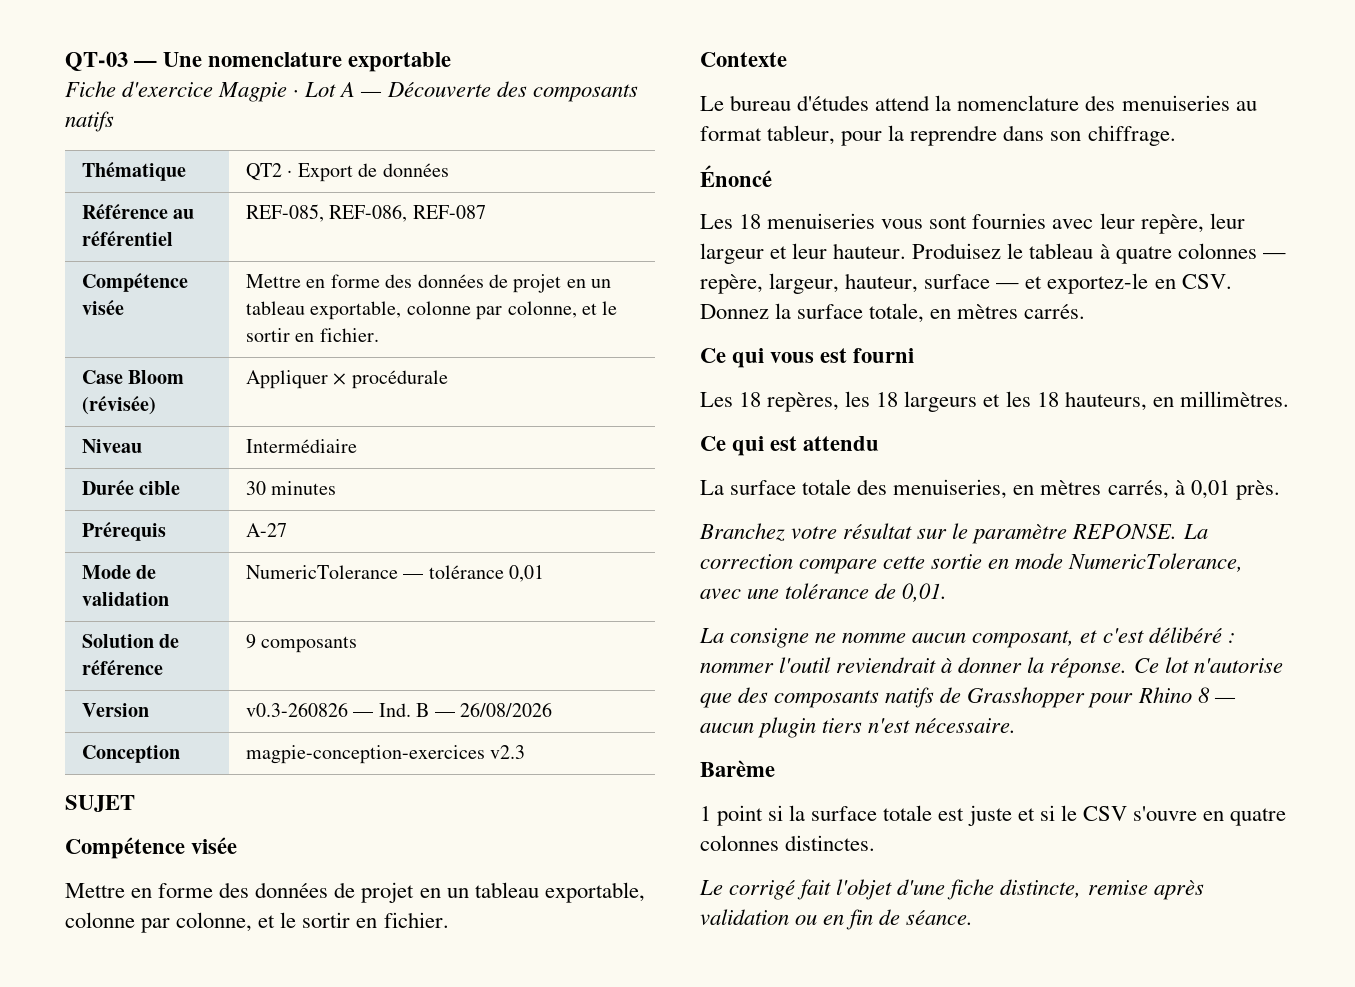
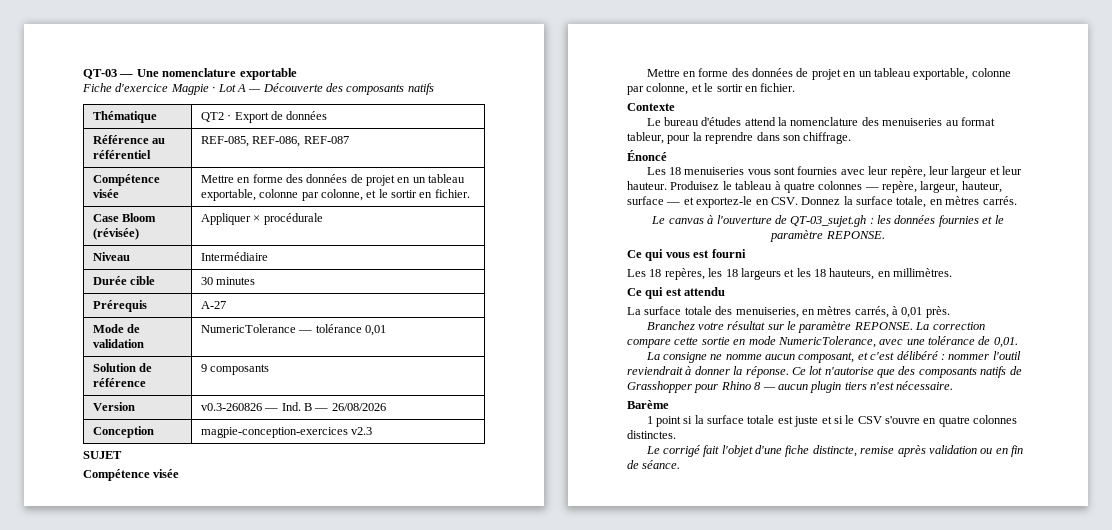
+ Le canvas à l'ouverture de QT-03_sujet.gh : les données fournies et le paramètre REPONSE.

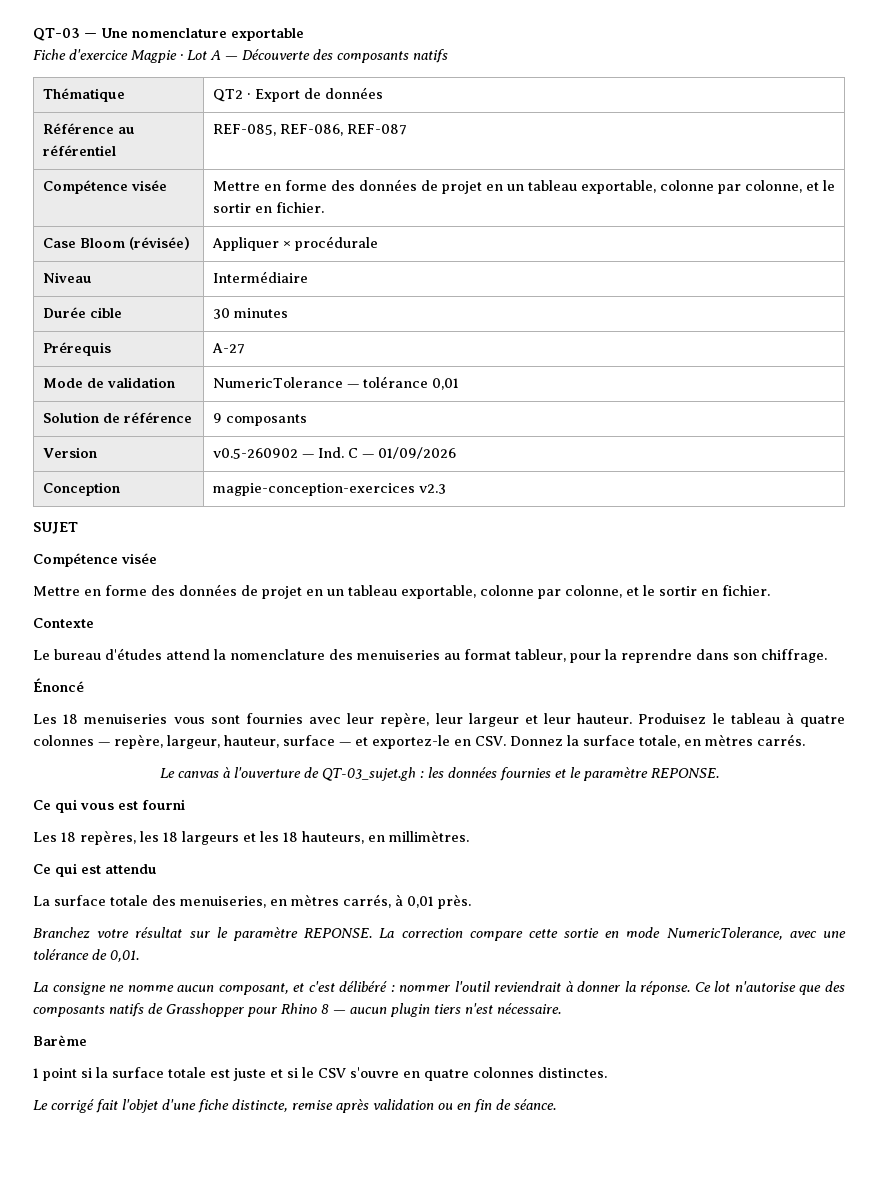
- Version | v0.3-260826 — Ind. B — 26/08/2026
+ Version | v0.5-260902 — Ind. C — 01/09/2026

